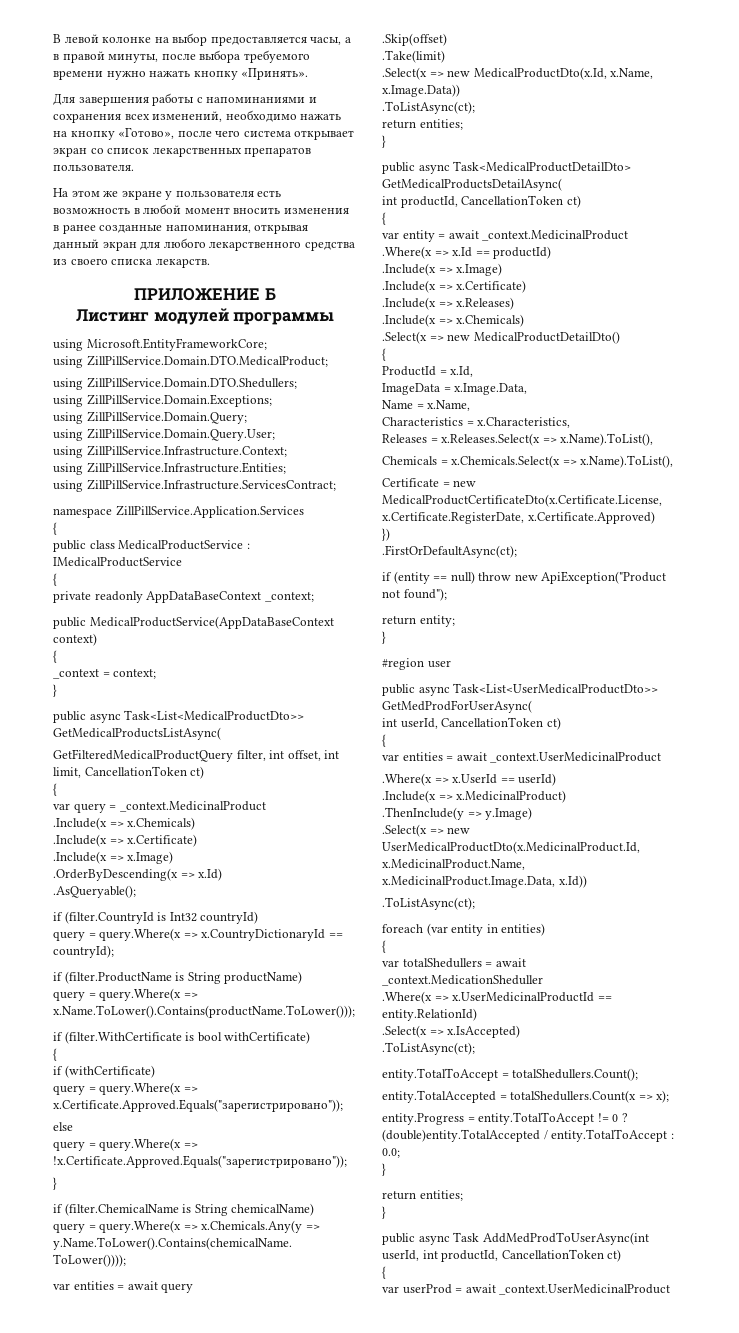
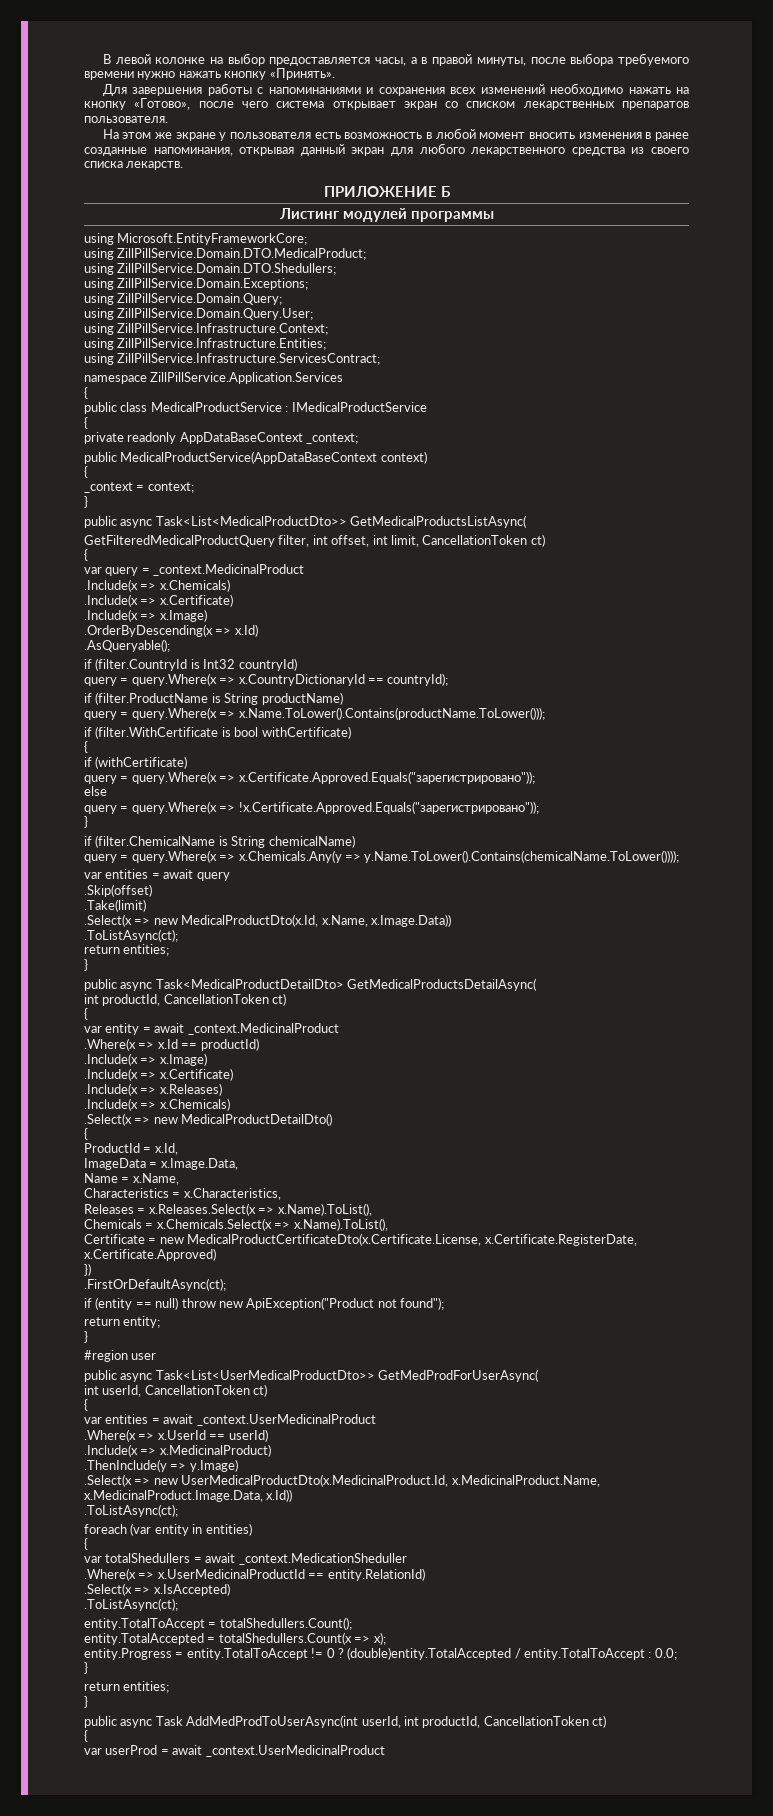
- Для завершения работы с напоминаниями и сохранения всех изменений, необходимо нажать на кнопку «Готово», после чего система открывает экран со список лекарственных препаратов пользователя.
+ Для завершения работы с напоминаниями и сохранения всех изменений необходимо нажать на кнопку «Готово», после чего система открывает экран со списком лекарственных препаратов пользователя.

